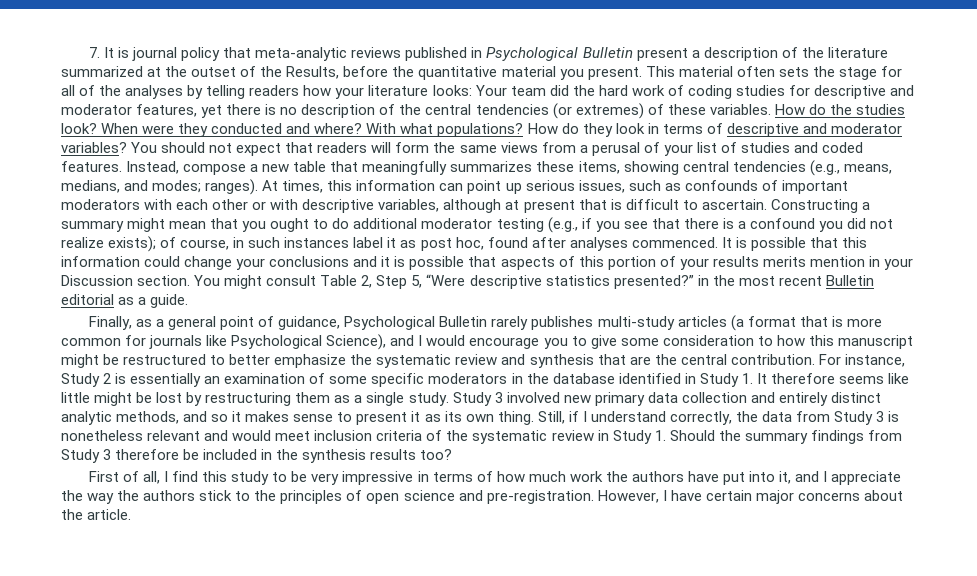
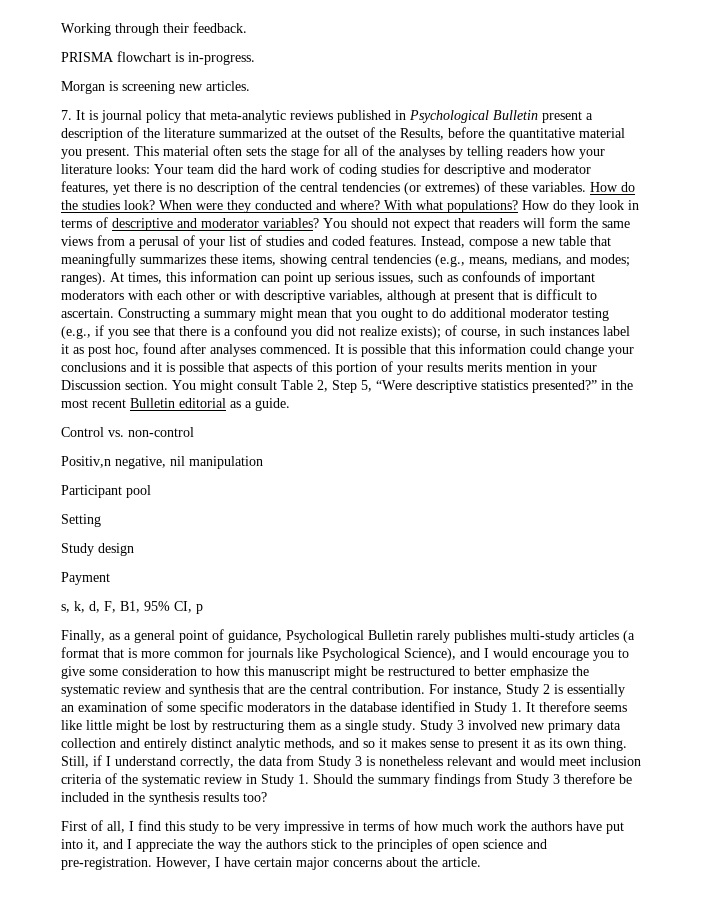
+ Working through their feedback.
+ PRISMA flowchart is in-progress.
+ Morgan is screening new articles.
+ Control vs. non-control
+ Positiv,n negative, nil manipulation
+ Participant pool
+ Setting
+ Study design
+ Payment
+ s, k, d, F, B1, 95% CI, p

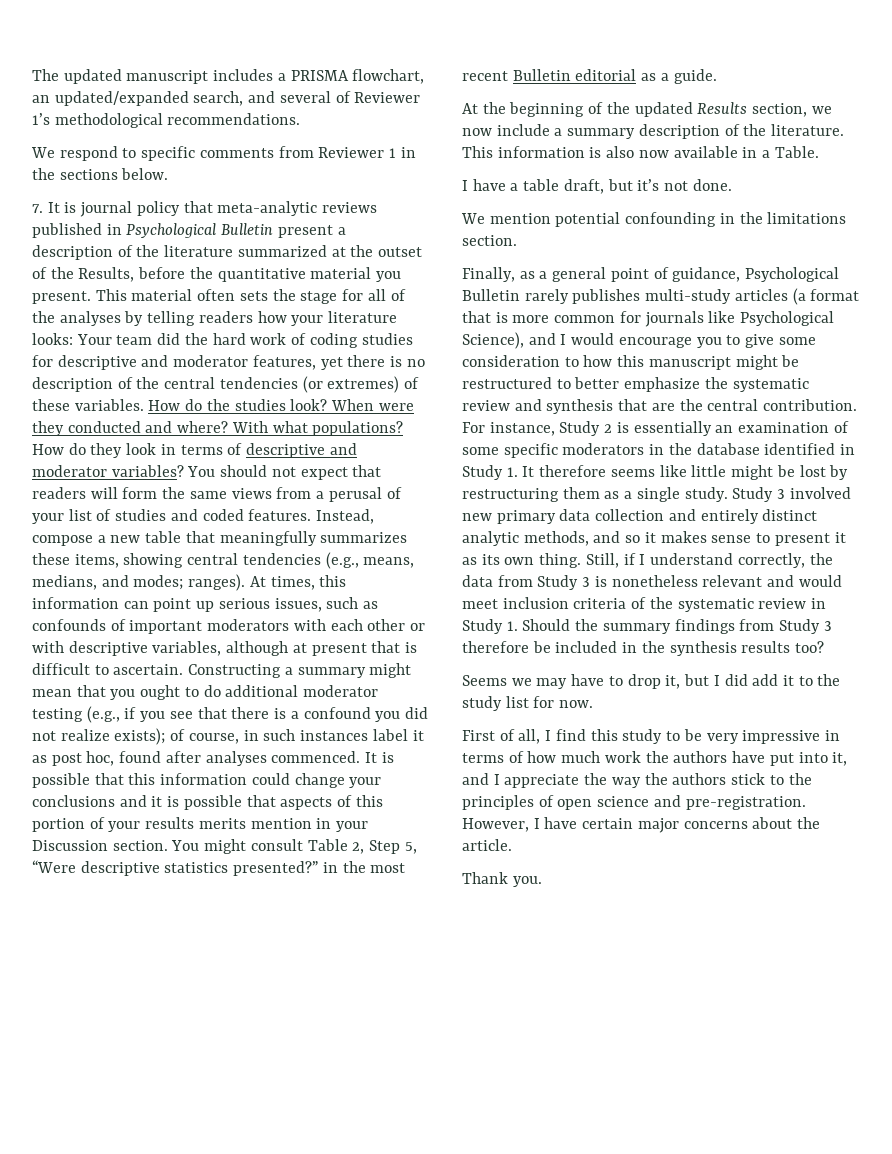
- Working through their feedback.
- PRISMA flowchart is in-progress.
- Morgan is screening new articles.
+ The updated manuscript includes a PRISMA flowchart, an updated/expanded search, and several of Reviewer 1’s methodological recommendations.
+ We respond to specific comments from Reviewer 1 in the sections below.
- Control vs. non-control
- Positiv,n negative, nil manipulation
- Participant pool
- Setting
- Study design
- Payment
- s, k, d, F, B1, 95% CI, p
+ At the beginning of the updated Results section, we now include a summary description of the literature. This information is also now available in a Table.
+ I have a table draft, but it’s not done.
+ We mention potential confounding in the limitations section.
+ Seems we may have to drop it, but I did add it to the study list for now.
+ Thank you.

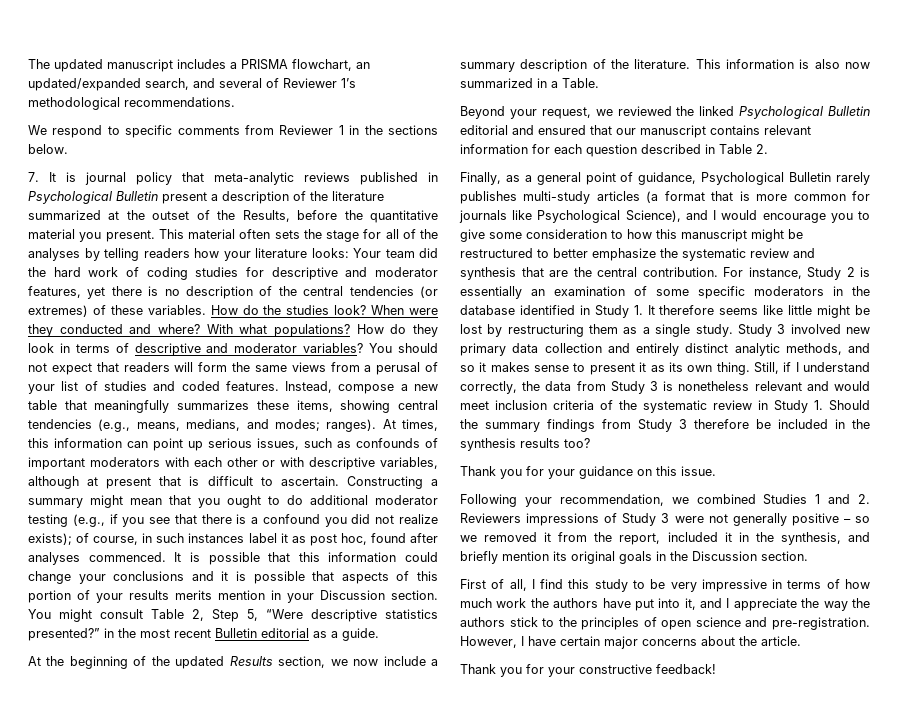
- This information is also now available in a Table.
+ This information is also now summarized in a Table.
- I have a table draft, but it’s not done.
- We mention potential confounding in the limitations section.
+ Beyond your request, we reviewed the linked Psychological Bulletin editorial and ensured that our manuscript contains relevant information for each question described in Table 2.
- Seems we may have to drop it, but I did add it to the study list for now.
+ Thank you for your guidance on this issue.
+ Following your recommendation, we combined Studies 1 and 2. Reviewers impressions of Study 3 were not generally positive – so we removed it from the report, included it in the synthesis, and briefly mention its original goals in the Discussion section.
- Thank you.
+ Thank you for your constructive feedback!

